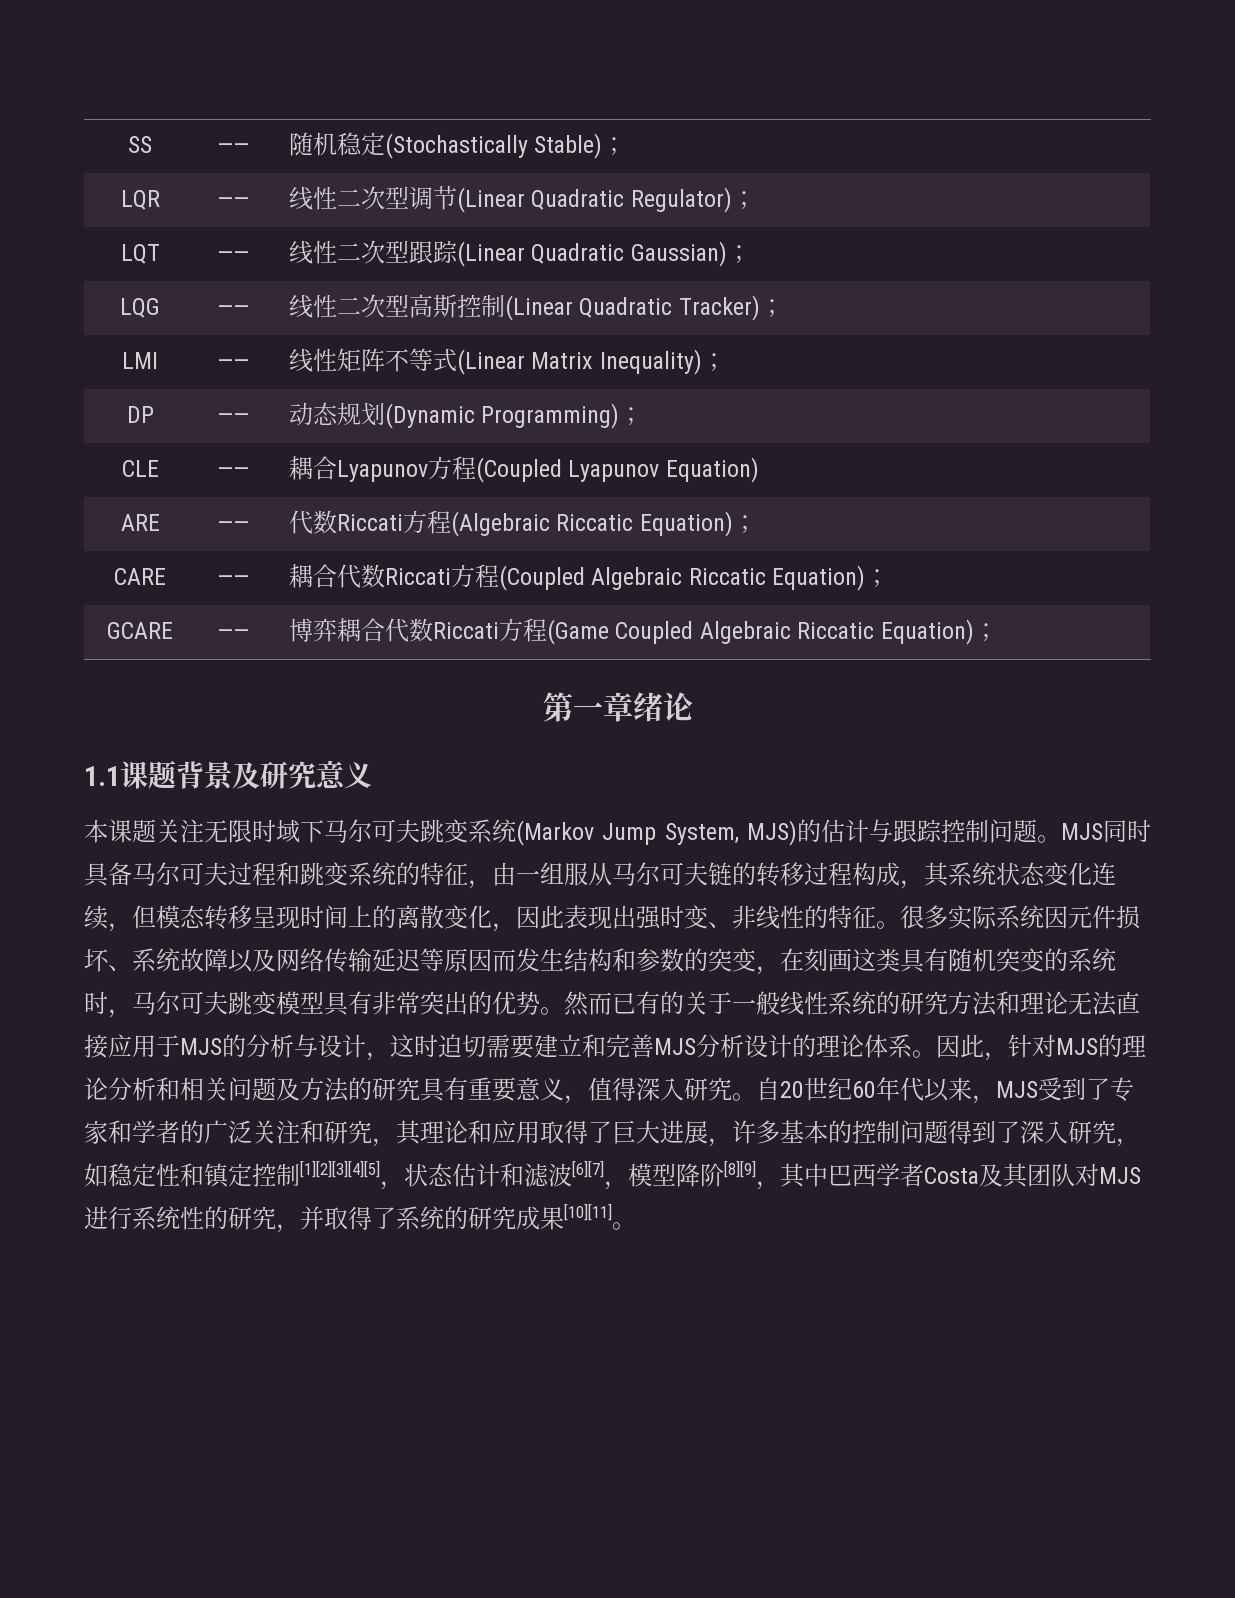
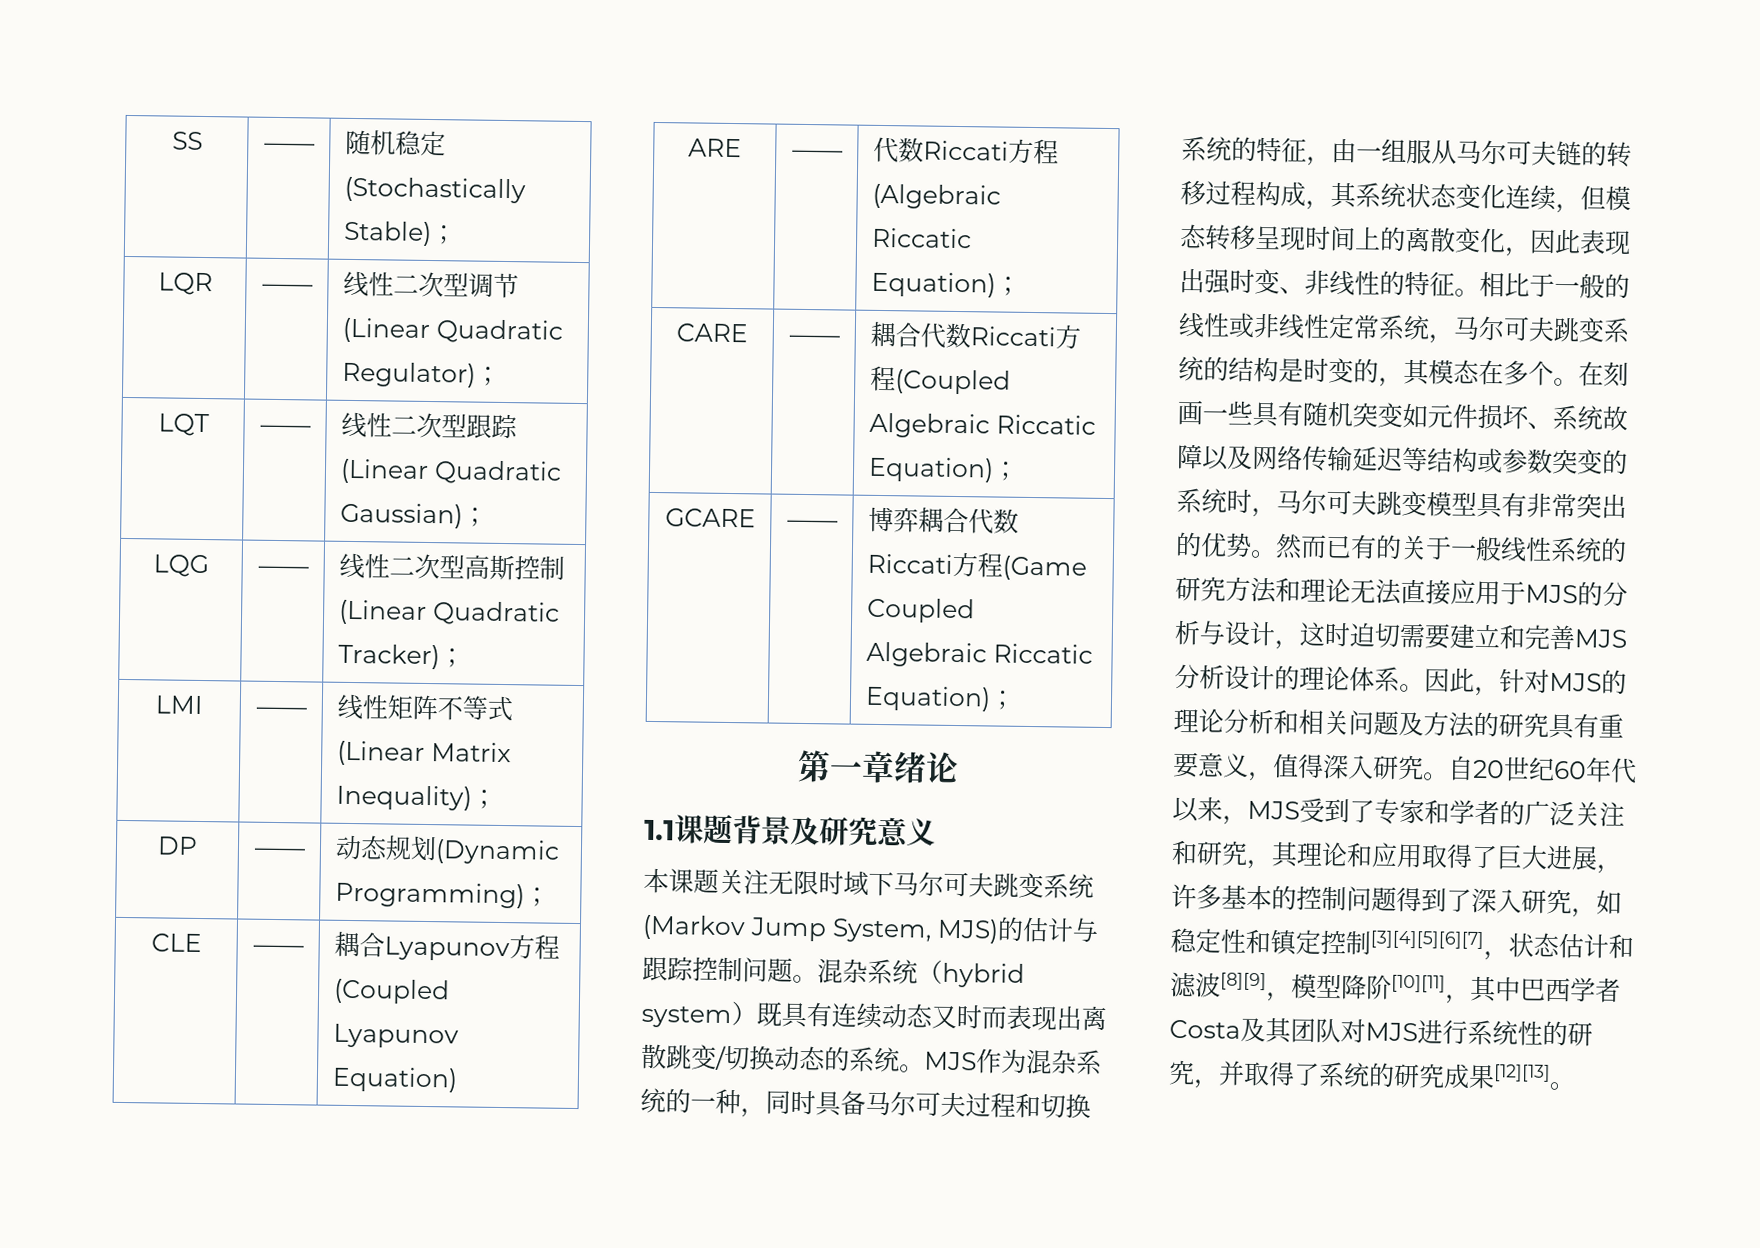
- MJS同时具备马尔可夫过程和跳变系统的特征，由一组服从马尔可夫链的转移过程构成，其系统状态变化连续，但模态转移呈现时间上的离散变化，因此表现出强时变、非线性的特征。
+ 混杂系统（hybrid system）既具有连续动态又时而表现出离散跳变/切换动态的系统。MJS作为混杂系统的一种，同时具备马尔可夫过程和切换系统的特征，由一组服从马尔可夫链的转移过程构成，其系统状态变化连续，但模态转移呈现时间上的离散变化，因此表现出强时变、非线性的特征。
- 很多实际系统因元件损坏、系统故障以及网络传输延迟等原因而发生结构和参数的突变，在刻画这类具有随机突变的系统时，马尔可夫跳变模型具有非常突出的优势。
+ 相比于一般的线性或非线性定常系统，马尔可夫跳变系统的结构是时变的，其模态在多个。在刻画一些具有随机突变如元件损坏、系统故障以及网络传输延迟等结构或参数突变的系统时，马尔可夫跳变模型具有非常突出的优势。
- 自20世纪60年代以来，MJS受到了专家和学者的广泛关注和研究，其理论和应用取得了巨大进展，许多基本的控制问题得到了深入研究，如稳定性和镇定控制[1][2][3][4][5]，状态估计和滤波[6][7]，模型降阶[8][9]，其中巴西学者Costa及其团队对MJS进行系统性的研究，并取得了系统的研究成果[10][11]。
+ 自20世纪60年代以来，MJS受到了专家和学者的广泛关注和研究，其理论和应用取得了巨大进展，许多基本的控制问题得到了深入研究，如稳定性和镇定控制[3][4][5][6][7]，状态估计和滤波[8][9]，模型降阶[10][11]，其中巴西学者Costa及其团队对MJS进行系统性的研究，并取得了系统的研究成果[12][13]。

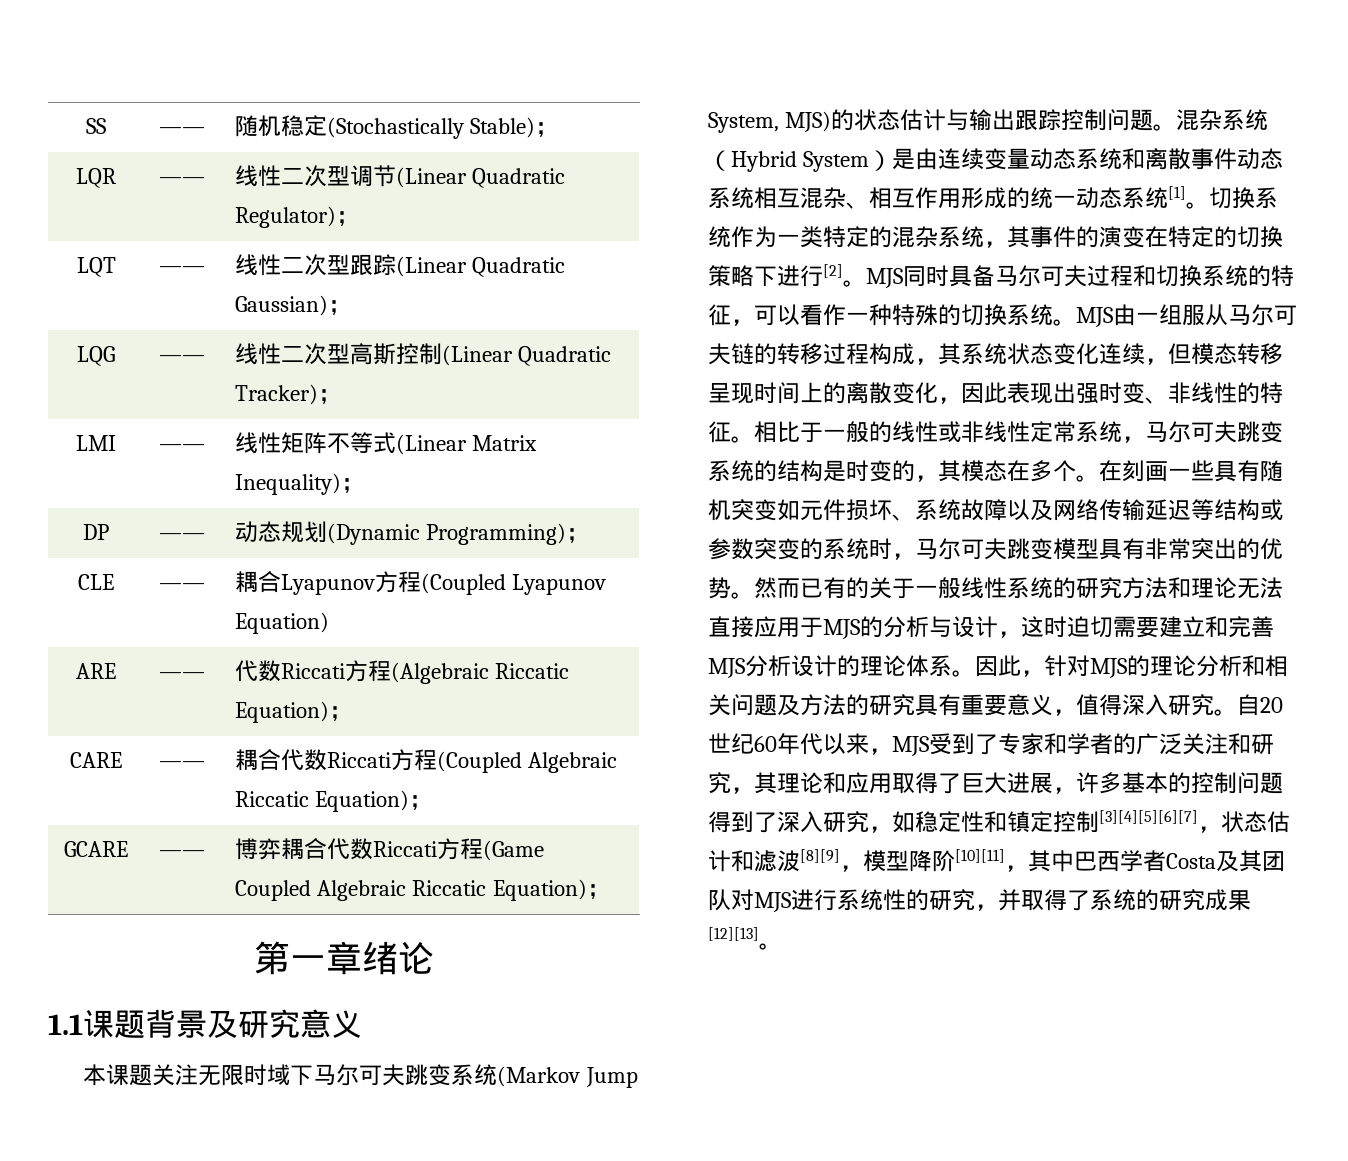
- 本课题关注无限时域下马尔可夫跳变系统(Markov Jump System, MJS)的估计与跟踪控制问题。
+ 本课题关注无限时域下马尔可夫跳变系统(Markov Jump System, MJS)的状态估计与输出跟踪控制问题。
- 混杂系统（hybrid system）既具有连续动态又时而表现出离散跳变/切换动态的系统。MJS作为混杂系统的一种，同时具备马尔可夫过程和切换系统的特征，由一组服从马尔可夫链的转移过程构成，其系统状态变化连续，但模态转移呈现时间上的离散变化，因此表现出强时变、非线性的特征。
+ 混杂系统（Hybrid System）是由连续变量动态系统和离散事件动态系统相互混杂、相互作用形成的统一动态系统[1]。切换系统作为一类特定的混杂系统，其事件的演变在特定的切换策略下进行[2]。MJS同时具备马尔可夫过程和切换系统的特征，可以看作一种特殊的切换系统。MJS由一组服从马尔可夫链的转移过程构成，其系统状态变化连续，但模态转移呈现时间上的离散变化，因此表现出强时变、非线性的特征。

